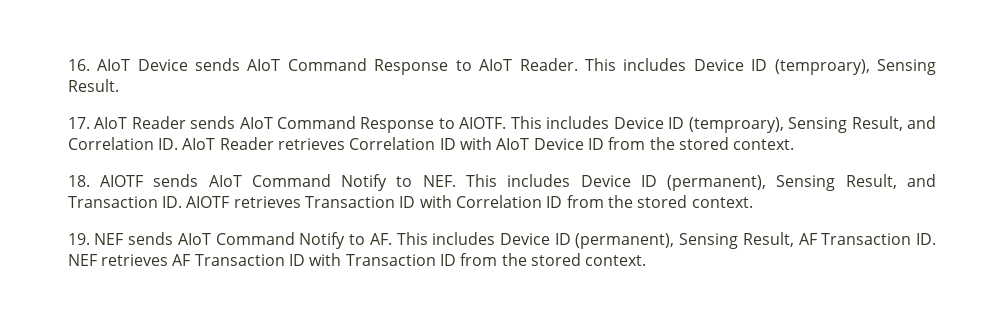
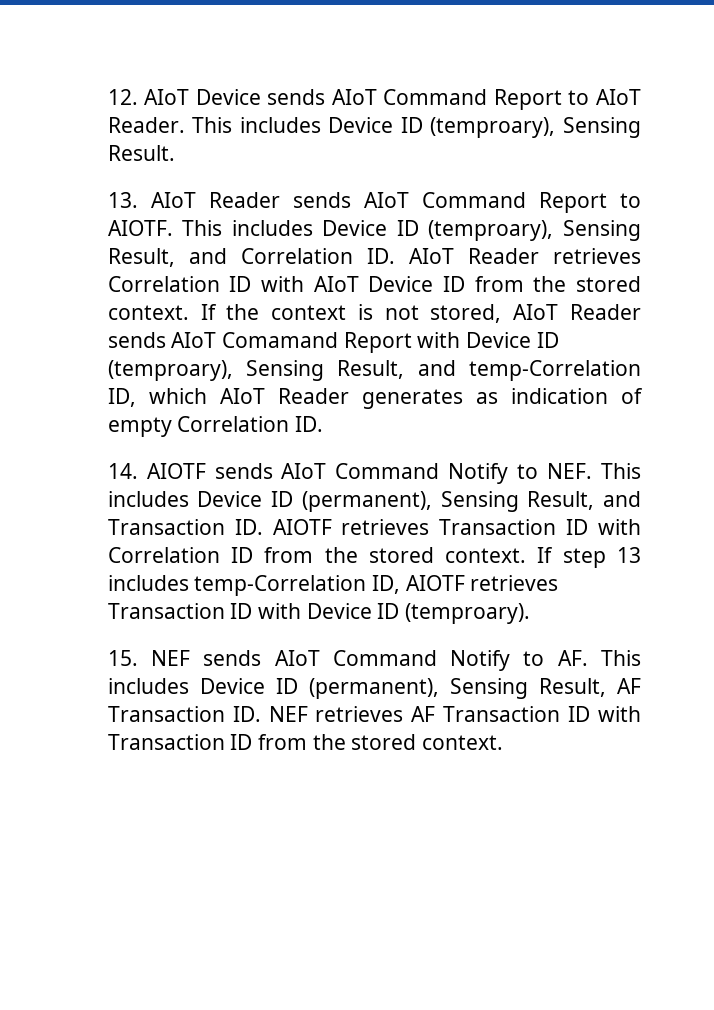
- 16. AIoT Device sends AIoT Command Response to AIoT Reader.
+ 12. AIoT Device sends AIoT Command Report to AIoT Reader.
- 17. AIoT Reader sends AIoT Command Response to AIOTF.
+ 13. AIoT Reader sends AIoT Command Report to AIOTF.
- This includes Device ID (temproary), Sensing Result, and Correlation ID. AIoT Reader retrieves Correlation ID with AIoT Device ID from the stored context.
- 18. AIOTF sends AIoT Command Notify to NEF. This includes Device ID (permanent), Sensing Result, and Transaction ID. AIOTF retrieves Transaction ID with Correlation ID from the stored context.
- 19. NEF sends AIoT Command Notify to AF. This includes Device ID (permanent), Sensing Result, AF Transaction ID. NEF retrieves AF Transaction ID with Transaction ID from the stored context.
+ This includes Device ID (temproary), Sensing Result, and Correlation ID. AIoT Reader retrieves Correlation ID with AIoT Device ID from the stored context. If the context is not stored, AIoT Reader sends AIoT Comamand Report with Device ID (temproary), Sensing Result, and temp-Correlation ID, which AIoT Reader generates as indication of empty Correlation ID.
+ 14. AIOTF sends AIoT Command Notify to NEF. This includes Device ID (permanent), Sensing Result, and Transaction ID. AIOTF retrieves Transaction ID with Correlation ID from the stored context. If step 13 includes temp-Correlation ID, AIOTF retrieves Transaction ID with Device ID (temproary).
+ 15. NEF sends AIoT Command Notify to AF. This includes Device ID (permanent), Sensing Result, AF Transaction ID. NEF retrieves AF Transaction ID with Transaction ID from the stored context.

